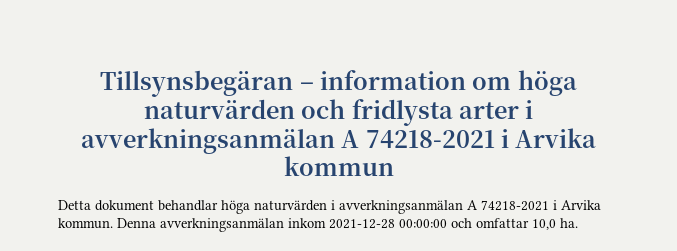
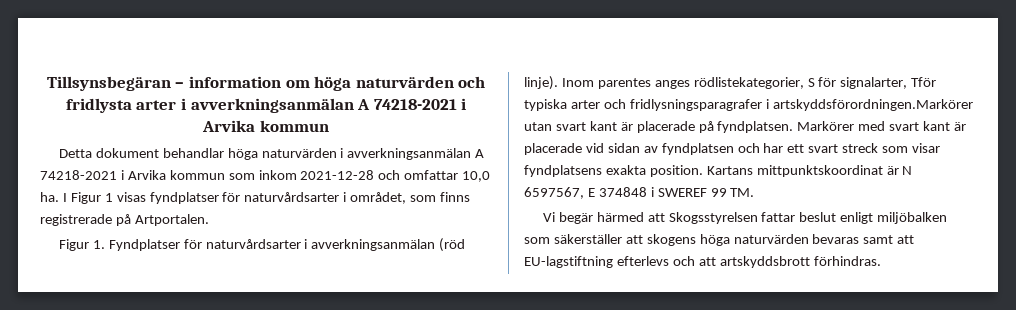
- Detta dokument behandlar höga naturvärden i avverkningsanmälan A 74218-2021 i Arvika kommun. Denna avverkningsanmälan inkom 2021-12-28 00:00:00 och omfattar 10,0 ha.
+ Detta dokument behandlar höga naturvärden i avverkningsanmälan A 74218-2021 i Arvika kommun som inkom 2021-12-28 och omfattar 10,0 ha.
+ I Figur 1 visas fyndplatser för naturvårdsarter i området, som finns registrerade på Artportalen.
+ Figur 1. Fyndplatser för naturvårdsarter i avverkningsanmälan (röd linje). Inom parentes anges rödlistekategorier, S för signalarter, Tför typiska arter och fridlysningsparagrafer i artskyddsförordningen.Markörer utan svart kant är placerade på fyndplatsen. Markörer med svart kant är placerade vid sidan av fyndplatsen och har ett svart streck som visar fyndplatsens exakta position. Kartans mittpunktskoordinat är N 6597567, E 374848 i SWEREF 99 TM.
+ Vi begär härmed att Skogsstyrelsen fattar beslut enligt miljöbalken som säkerställer att skogens höga naturvärden bevaras samt att EU-lagstiftning efterlevs och att artskyddsbrott förhindras.

